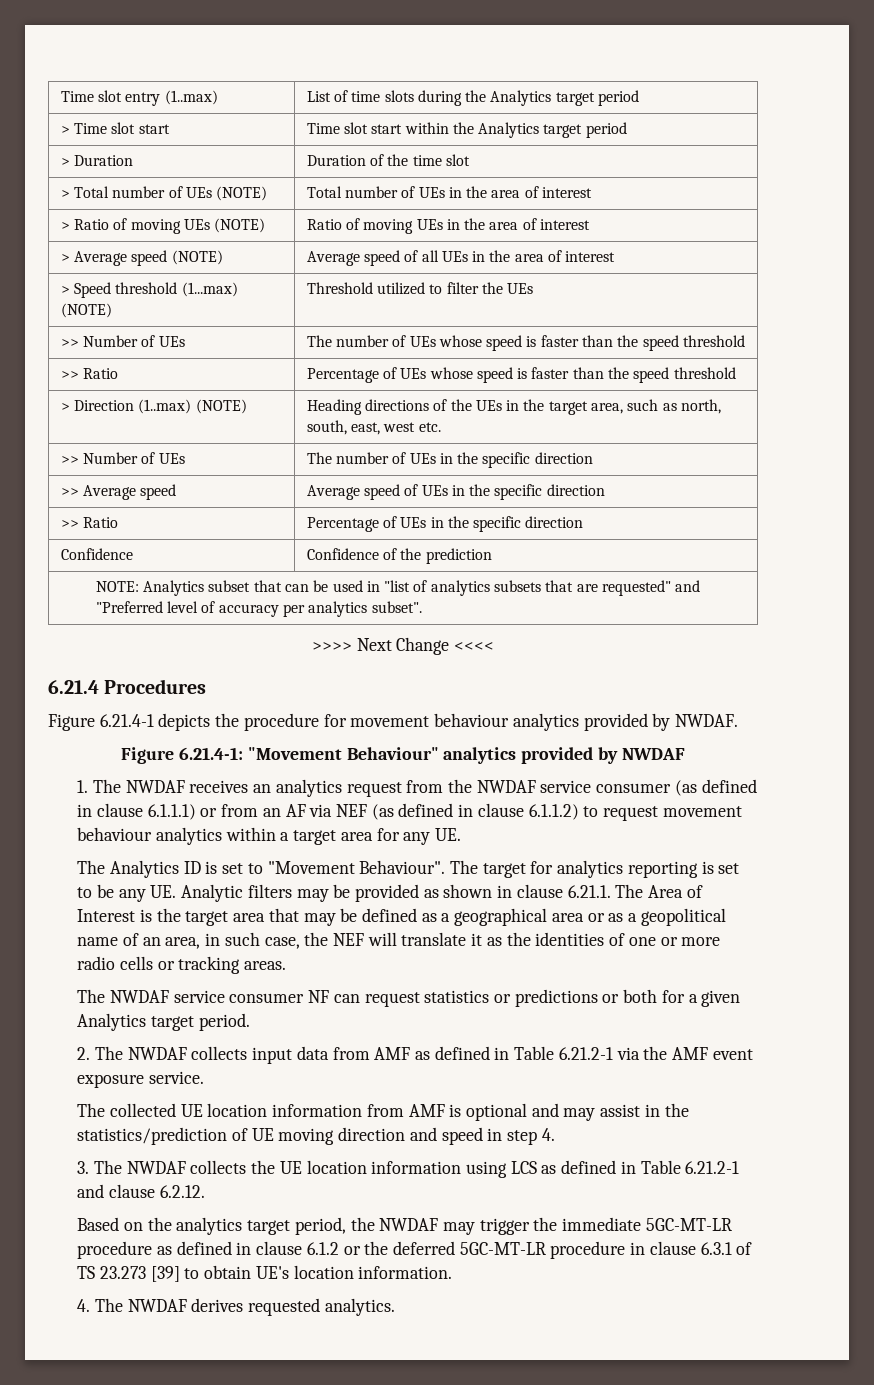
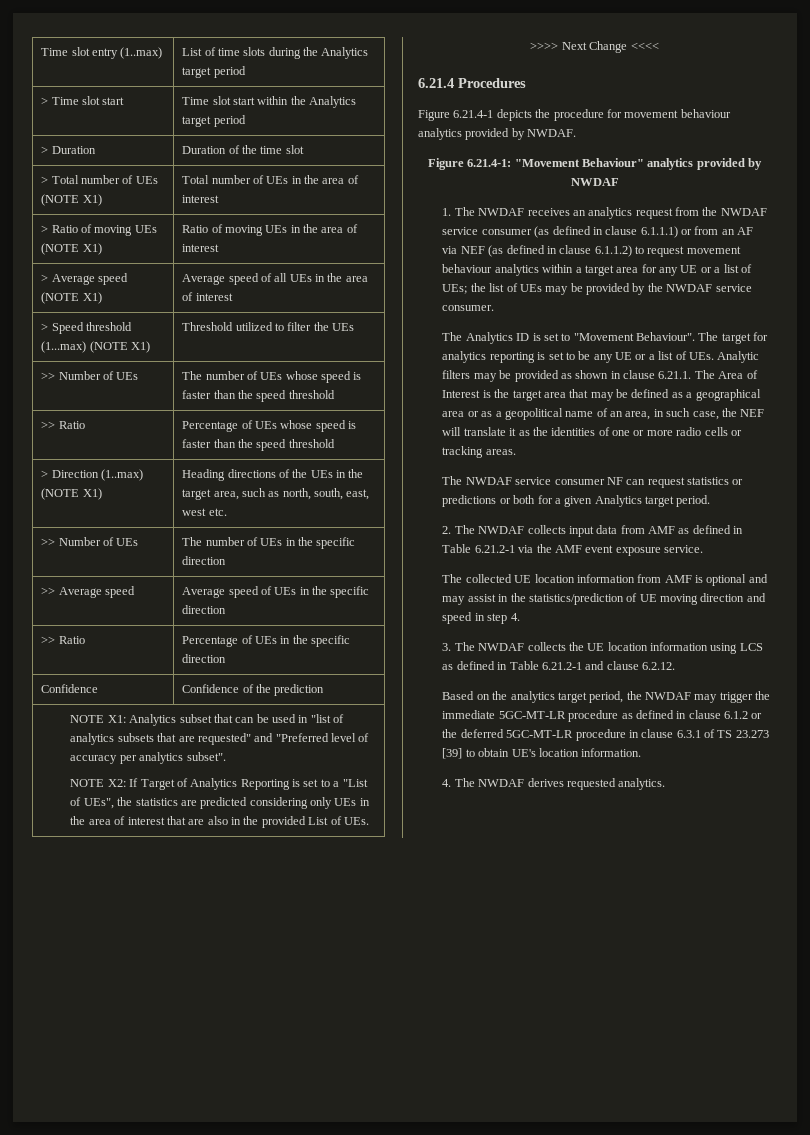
- > Total number of UEs (NOTE) | Total number of UEs in the area of interest
+ > Total number of UEs (NOTE X1) | Total number of UEs in the area of interest
- > Ratio of moving UEs (NOTE) | Ratio of moving UEs in the area of interest
+ > Ratio of moving UEs (NOTE X1) | Ratio of moving UEs in the area of interest
- > Average speed (NOTE) | Average speed of all UEs in the area of interest
+ > Average speed (NOTE X1) | Average speed of all UEs in the area of interest
- > Speed threshold (1...max) (NOTE) | Threshold utilized to filter the UEs
+ > Speed threshold (1...max) (NOTE X1) | Threshold utilized to filter the UEs
- > Direction (1..max) (NOTE) | Heading directions of the UEs in the target area, such as north, south, east, west etc.
+ > Direction (1..max) (NOTE X1) | Heading directions of the UEs in the target area, such as north, south, east, west etc.
- NOTE: Analytics subset that can be used in "list of analytics subsets that are requested" and "Preferred level of accuracy per analytics subset".
+ NOTE X1: Analytics subset that can be used in "list of analytics subsets that are requested" and "Preferred level of accuracy per analytics subset".
+ NOTE X2: If Target of Analytics Reporting is set to a "List of UEs", the statistics are predicted considering only UEs in the area of interest that are also in the provided List of UEs.
- 1. The NWDAF receives an analytics request from the NWDAF service consumer (as defined in clause 6.1.1.1) or from an AF via NEF (as defined in clause 6.1.1.2) to request movement behaviour analytics within a target area for any UE.
+ 1. The NWDAF receives an analytics request from the NWDAF service consumer (as defined in clause 6.1.1.1) or from an AF via NEF (as defined in clause 6.1.1.2) to request movement behaviour analytics within a target area for any UE or a list of UEs; the list of UEs may be provided by the NWDAF service consumer.
- The target for analytics reporting is set to be any UE. Analytic filters may be provided as shown in clause 6.21.1. The Area of Interest is the target area that may be defined as a geographical area or as a geopolitical name of an area, in such case, the NEF will translate it as the identities of one or more radio cells or tracking areas.
+ The target for analytics reporting is set to be any UE or a list of UEs. Analytic filters may be provided as shown in clause 6.21.1. The Area of Interest is the target area that may be defined as a geographical area or as a geopolitical name of an area, in such case, the NEF will translate it as the identities of one or more radio cells or tracking areas.

